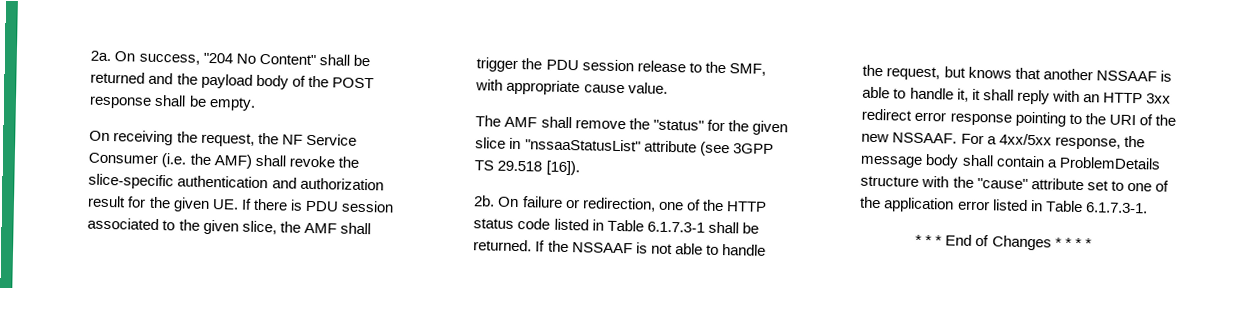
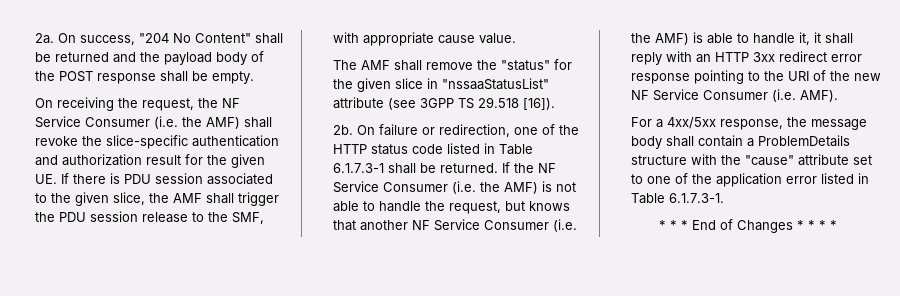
- If the NSSAAF is not able to handle the request, but knows that another NSSAAF is able to handle it, it shall reply with an HTTP 3xx redirect error response pointing to the URI of the new NSSAAF. For a 4xx/5xx response, the message body shall contain a ProblemDetails structure with the "cause" attribute set to one of the application error listed in Table 6.1.7.3-1.
+ If the NF Service Consumer (i.e. the AMF) is not able to handle the request, but knows that another NF Service Consumer (i.e. the AMF) is able to handle it, it shall reply with an HTTP 3xx redirect error response pointing to the URI of the new NF Service Consumer (i.e. AMF).
+ For a 4xx/5xx response, the message body shall contain a ProblemDetails structure with the "cause" attribute set to one of the application error listed in Table 6.1.7.3-1.

